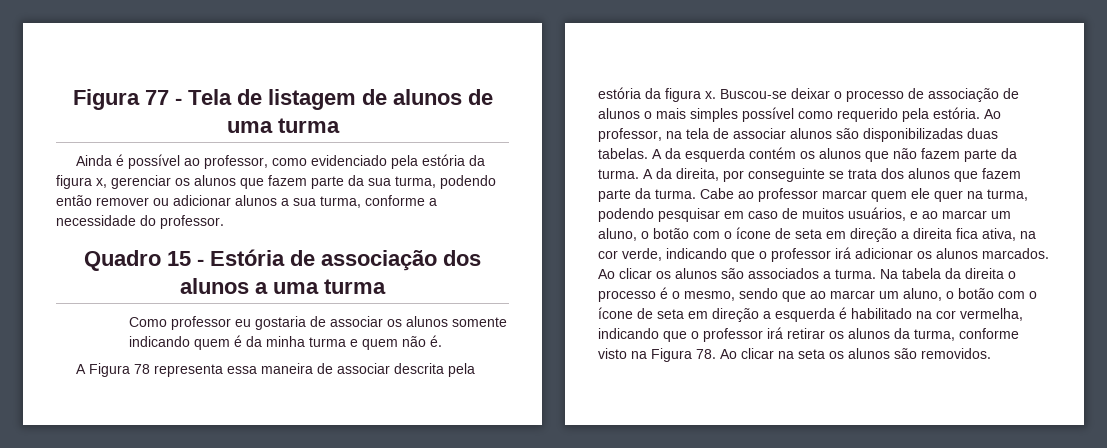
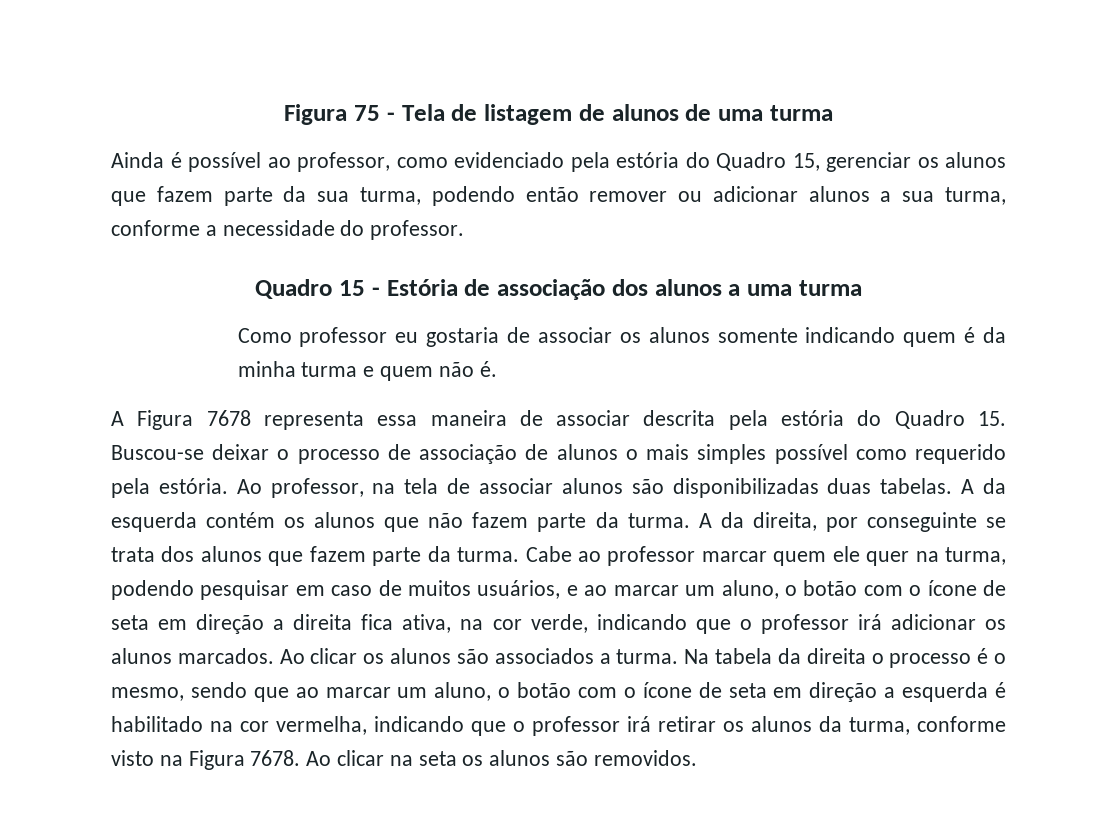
- Figura 77 - Tela de listagem de alunos de uma turma
+ Figura 75 - Tela de listagem de alunos de uma turma
- Ainda é possível ao professor, como evidenciado pela estória da figura x, gerenciar os alunos que fazem parte da sua turma, podendo então remover ou adicionar alunos a sua turma, conforme a necessidade do professor.
+ Ainda é possível ao professor, como evidenciado pela estória do Quadro 15, gerenciar os alunos que fazem parte da sua turma, podendo então remover ou adicionar alunos a sua turma, conforme a necessidade do professor.
- A Figura 78 representa essa maneira de associar descrita pela estória da figura x. Buscou-se deixar o processo de associação de alunos o mais simples possível como requerido pela estória.
+ A Figura 7678 representa essa maneira de associar descrita pela estória do Quadro 15. Buscou-se deixar o processo de associação de alunos o mais simples possível como requerido pela estória.
- Na tabela da direita o processo é o mesmo, sendo que ao marcar um aluno, o botão com o ícone de seta em direção a esquerda é habilitado na cor vermelha, indicando que o professor irá retirar os alunos da turma, conforme visto na Figura 78. Ao clicar na seta os alunos são removidos.
+ Na tabela da direita o processo é o mesmo, sendo que ao marcar um aluno, o botão com o ícone de seta em direção a esquerda é habilitado na cor vermelha, indicando que o professor irá retirar os alunos da turma, conforme visto na Figura 7678. Ao clicar na seta os alunos são removidos.

